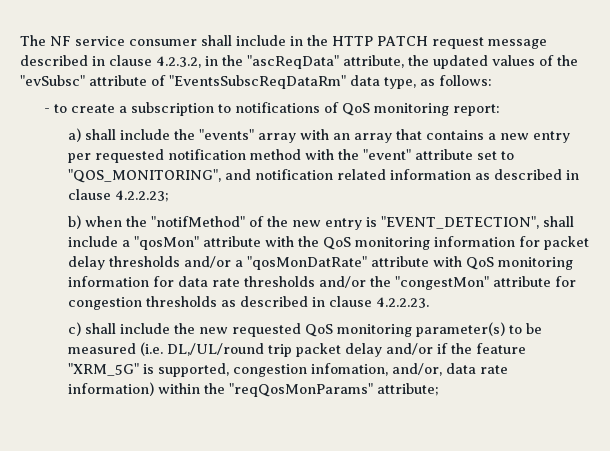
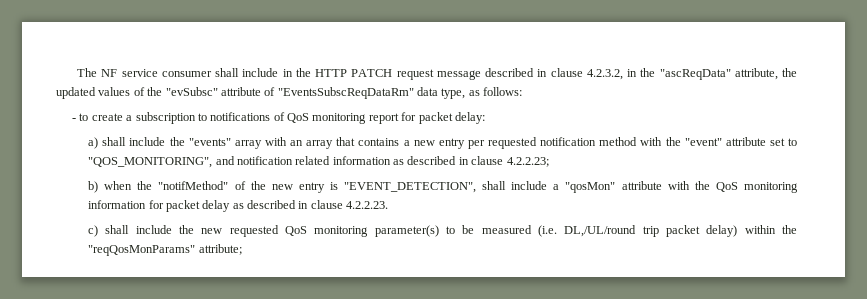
- - to create a subscription to notifications of QoS monitoring report:
+ - to create a subscription to notifications of QoS monitoring report for packet delay:
- b) when the "notifMethod" of the new entry is "EVENT_DETECTION", shall include a "qosMon" attribute with the QoS monitoring information for packet delay thresholds and/or a "qosMonDatRate" attribute with QoS monitoring information for data rate thresholds and/or the "congestMon" attribute for congestion thresholds as described in clause 4.2.2.23.
+ b) when the "notifMethod" of the new entry is "EVENT_DETECTION", shall include a "qosMon" attribute with the QoS monitoring information for packet delay as described in clause 4.2.2.23.
- c) shall include the new requested QoS monitoring parameter(s) to be measured (i.e. DL,/UL/round trip packet delay and/or if the feature "XRM_5G" is supported, congestion infomation, and/or, data rate information) within the "reqQosMonParams" attribute;
+ c) shall include the new requested QoS monitoring parameter(s) to be measured (i.e. DL,/UL/round trip packet delay) within the "reqQosMonParams" attribute;

